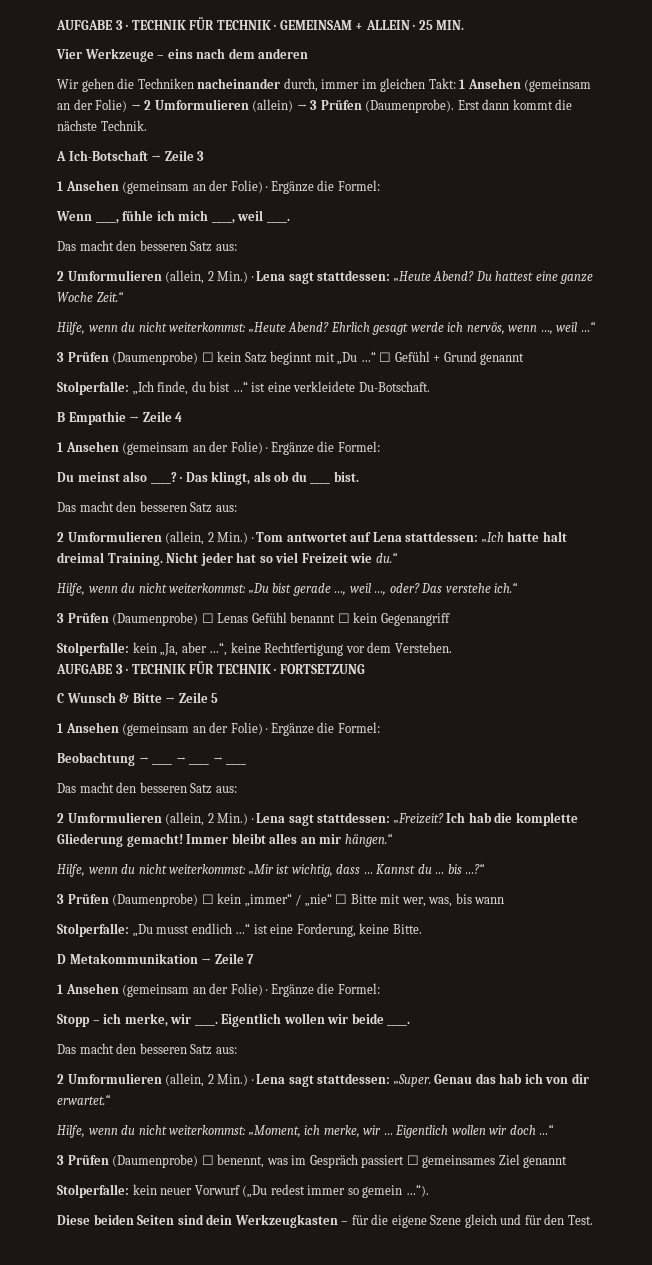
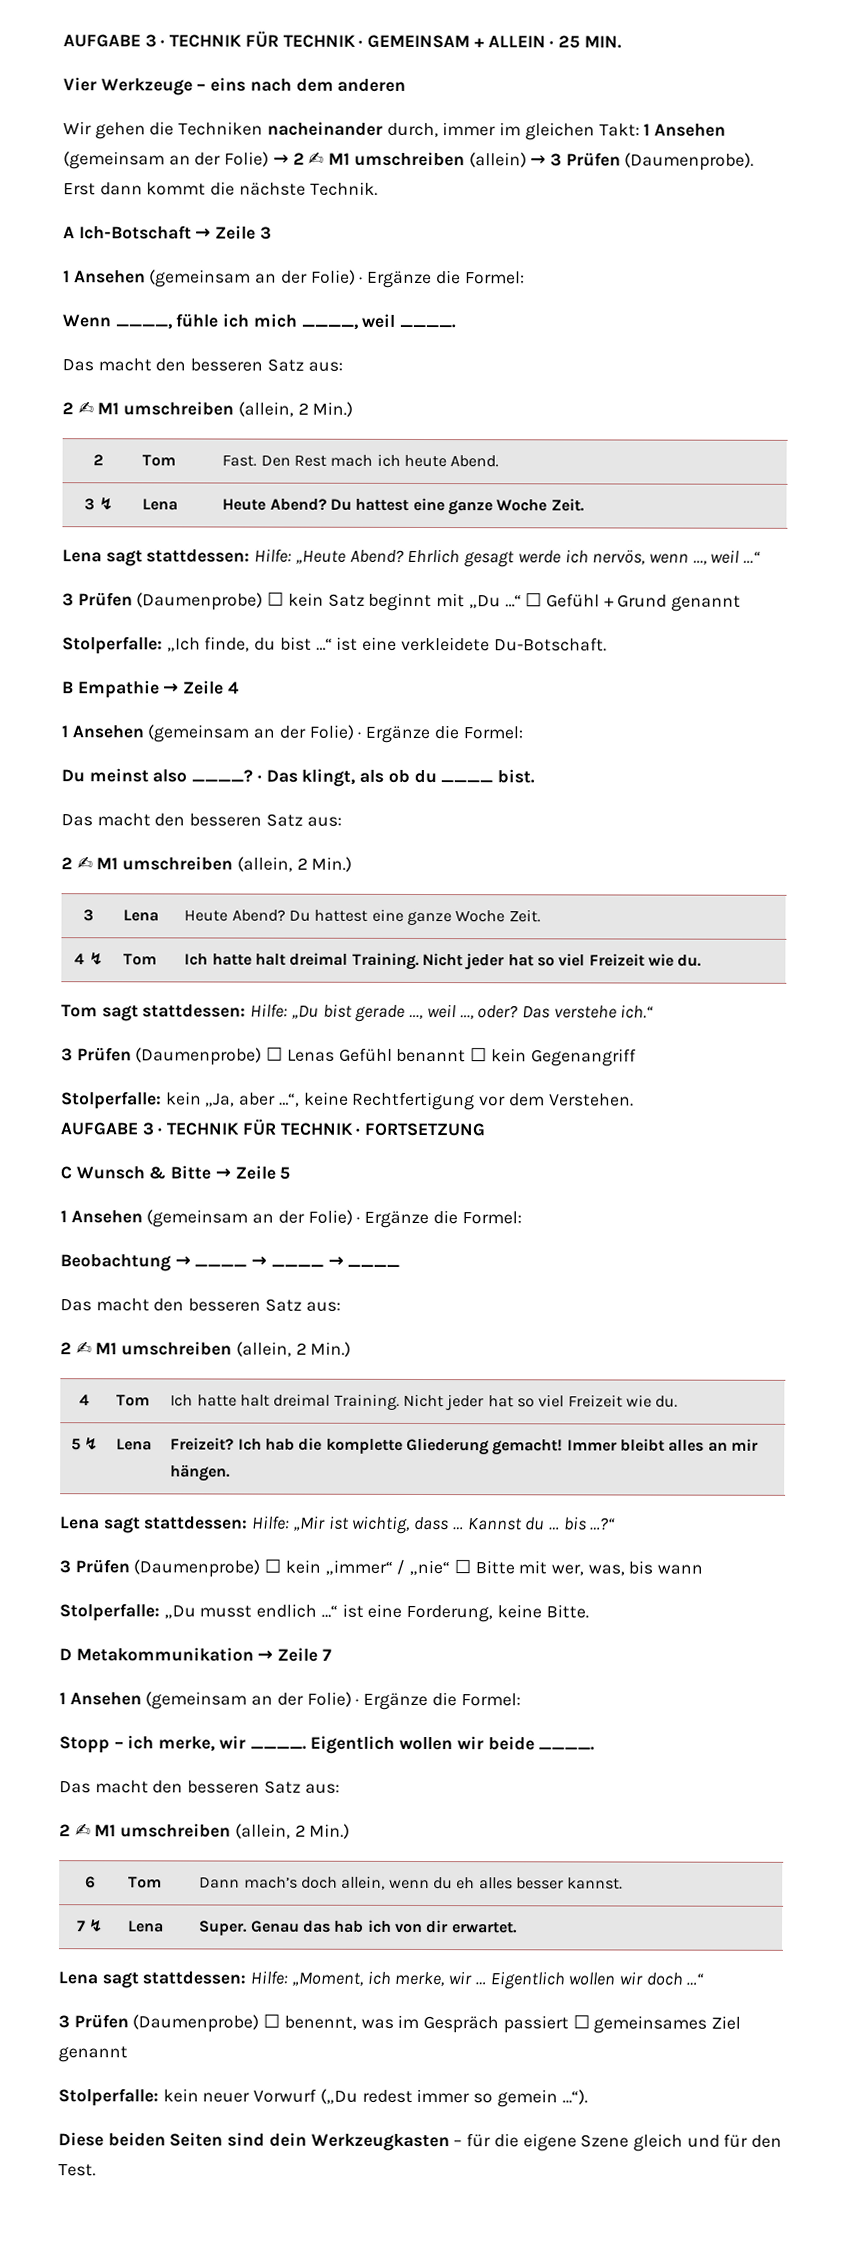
- Wir gehen die Techniken nacheinander durch, immer im gleichen Takt: 1 Ansehen (gemeinsam an der Folie) → 2 Umformulieren (allein) → 3 Prüfen (Daumenprobe).
+ Wir gehen die Techniken nacheinander durch, immer im gleichen Takt: 1 Ansehen (gemeinsam an der Folie) → 2 ✍ M1 umschreiben (allein) → 3 Prüfen (Daumenprobe).
  Wenn ____, fühle ich mich ____, weil ____.
  Das macht den besseren Satz aus:
- 2 Umformulieren (allein, 2 Min.) · Lena sagt stattdessen: „Heute Abend? Du hattest eine ganze Woche Zeit.“
- Hilfe, wenn du nicht weiterkommst: „Heute Abend?
+ 2 ✍ M1 umschreiben (allein, 2 Min.)
+ 2 | Tom | Fast. Den Rest mach ich heute Abend.
+ 3 ↯ | Lena | Heute Abend? Du hattest eine ganze Woche Zeit.
+ Lena sagt stattdessen: Hilfe: „Heute Abend?
  · Das klingt, als ob du ____ bist.
  Das macht den besseren Satz aus:
- 2 Umformulieren (allein, 2 Min.) · Tom antwortet auf Lena stattdessen: „Ich hatte halt dreimal Training. Nicht jeder hat so viel Freizeit wie du.“
- Hilfe, wenn du nicht weiterkommst: „Du bist gerade …, weil …, oder?
+ 2 ✍ M1 umschreiben (allein, 2 Min.)
+ 3 | Lena | Heute Abend? Du hattest eine ganze Woche Zeit.
+ 4 ↯ | Tom | Ich hatte halt dreimal Training. Nicht jeder hat so viel Freizeit wie du.
+ Tom sagt stattdessen: Hilfe: „Du bist gerade …, weil …, oder?
  Beobachtung → ____ → ____ → ____
  Das macht den besseren Satz aus:
- 2 Umformulieren (allein, 2 Min.) · Lena sagt stattdessen: „Freizeit? Ich hab die komplette Gliederung gemacht! Immer bleibt alles an mir hängen.“
- Hilfe, wenn du nicht weiterkommst: „Mir ist wichtig, dass …
+ 2 ✍ M1 umschreiben (allein, 2 Min.)
+ 4 | Tom | Ich hatte halt dreimal Training. Nicht jeder hat so viel Freizeit wie du.
+ 5 ↯ | Lena | Freizeit? Ich hab die komplette Gliederung gemacht! Immer bleibt alles an mir hängen.
+ Lena sagt stattdessen: Hilfe: „Mir ist wichtig, dass …
  Eigentlich wollen wir beide ____.
  Das macht den besseren Satz aus:
- 2 Umformulieren (allein, 2 Min.) · Lena sagt stattdessen: „Super. Genau das hab ich von dir erwartet.“
- Hilfe, wenn du nicht weiterkommst: „Moment, ich merke, wir …
+ 2 ✍ M1 umschreiben (allein, 2 Min.)
+ 6 | Tom | Dann mach’s doch allein, wenn du eh alles besser kannst.
+ 7 ↯ | Lena | Super. Genau das hab ich von dir erwartet.
+ Lena sagt stattdessen: Hilfe: „Moment, ich merke, wir …

